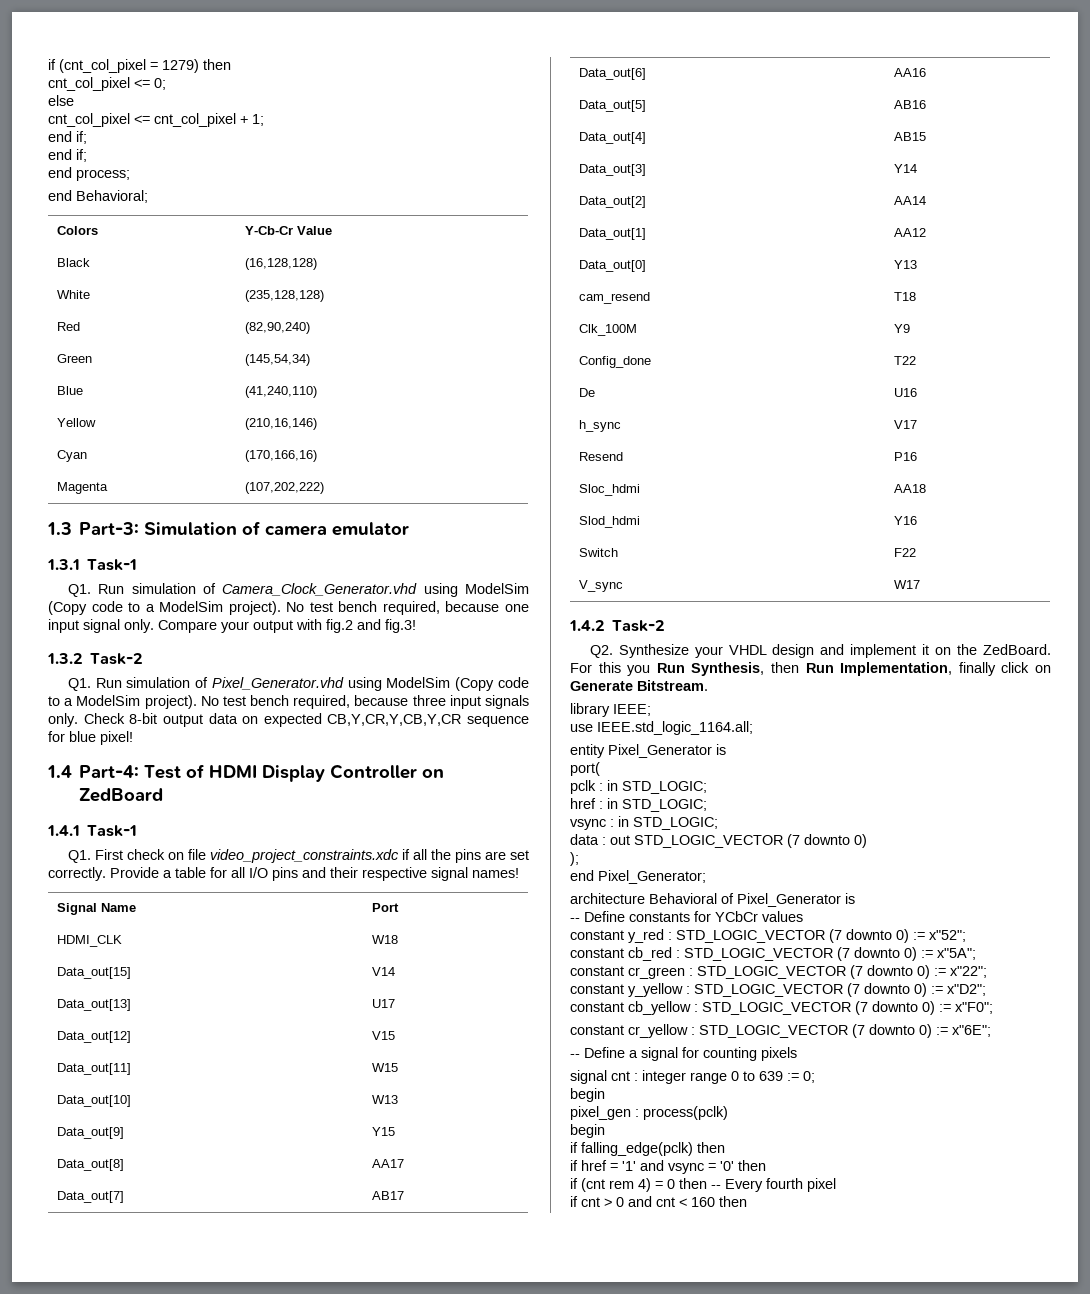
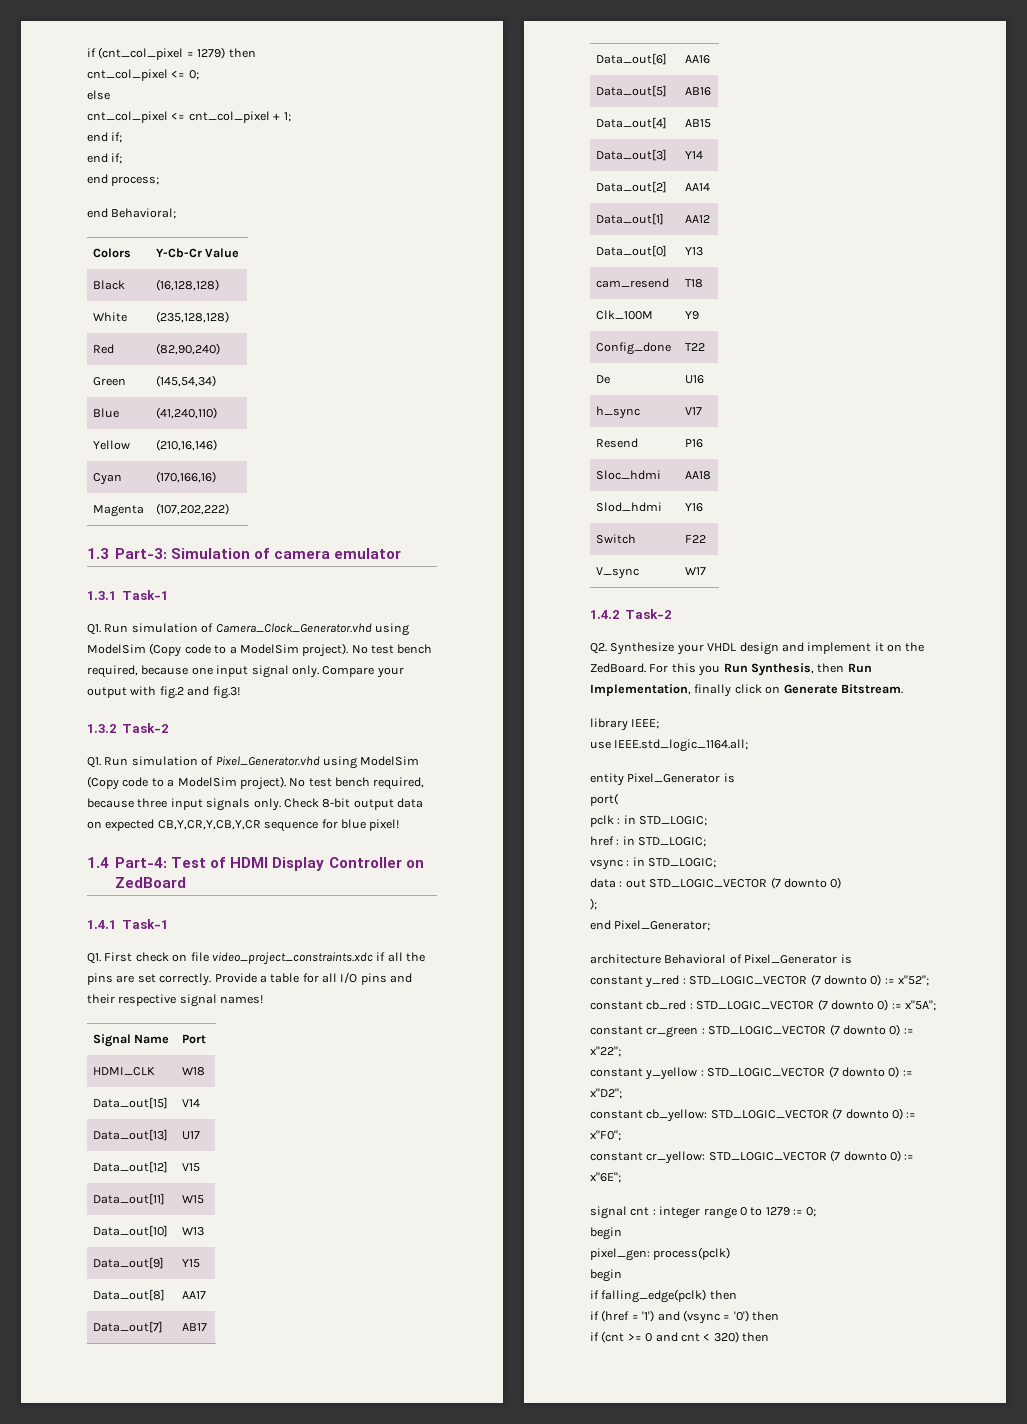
- -- Define constants for YCbCr values
- constant cb_yellow : STD_LOGIC_VECTOR (7 downto 0) := x"F0";
+ constant cb_yellow: STD_LOGIC_VECTOR (7 downto 0) := x"F0";
- constant cr_yellow : STD_LOGIC_VECTOR (7 downto 0) := x"6E";
+ constant cr_yellow: STD_LOGIC_VECTOR (7 downto 0) := x"6E";
- -- Define a signal for counting pixels
- signal cnt : integer range 0 to 639 := 0;
+ signal cnt : integer range 0 to 1279 := 0;
- pixel_gen : process(pclk)
+ pixel_gen: process(pclk)
- if href = '1' and vsync = '0' then
- if (cnt rem 4) = 0 then -- Every fourth pixel
- if cnt > 0 and cnt < 160 then
+ if (href = '1') and (vsync = '0') then
+ if (cnt >= 0 and cnt < 320) then

